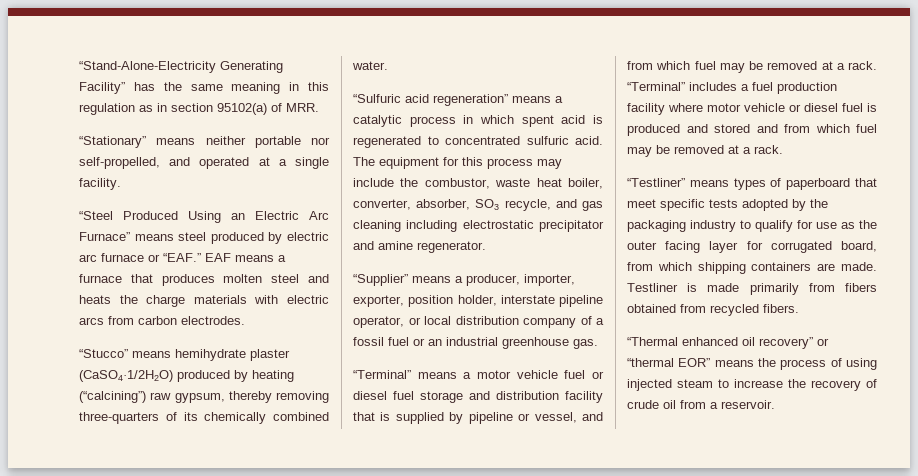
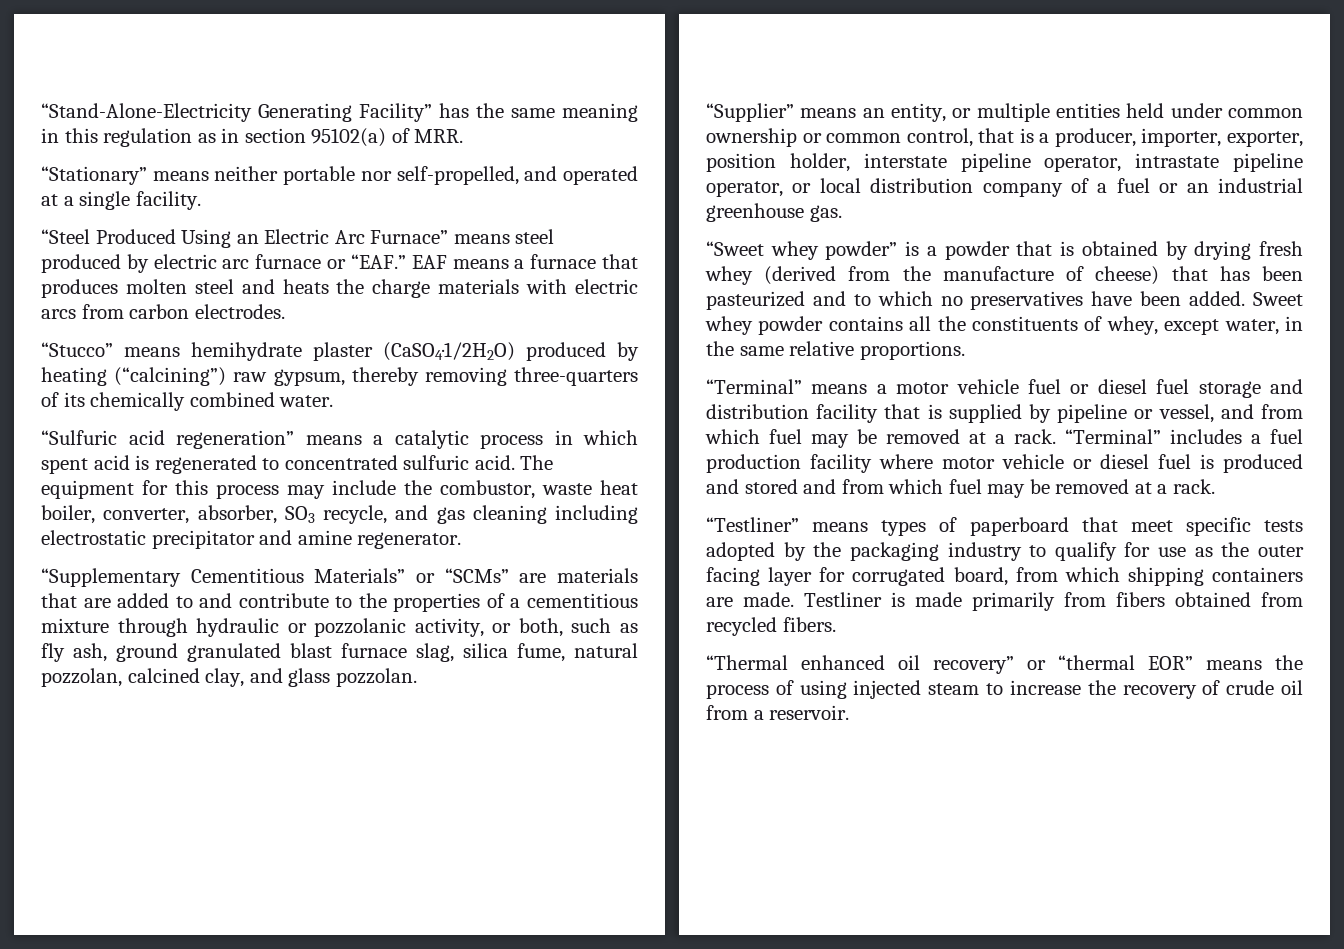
- “Supplier” means a producer, importer, exporter, position holder, interstate pipeline operator, or local distribution company of a fossil fuel or an industrial greenhouse gas.
+ “Supplementary Cementitious Materials” or “SCMs” are materials that are added to and contribute to the properties of a cementitious mixture through hydraulic or pozzolanic activity, or both, such as fly ash, ground granulated blast furnace slag, silica fume, natural pozzolan, calcined clay, and glass pozzolan.
+ “Supplier” means an entity, or multiple entities held under common ownership or common control, that is a producer, importer, exporter, position holder, interstate pipeline operator, intrastate pipeline operator, or local distribution company of a fuel or an industrial greenhouse gas.
+ “Sweet whey powder” is a powder that is obtained by drying fresh whey (derived from the manufacture of cheese) that has been pasteurized and to which no preservatives have been added. Sweet whey powder contains all the constituents of whey, except water, in the same relative proportions.

